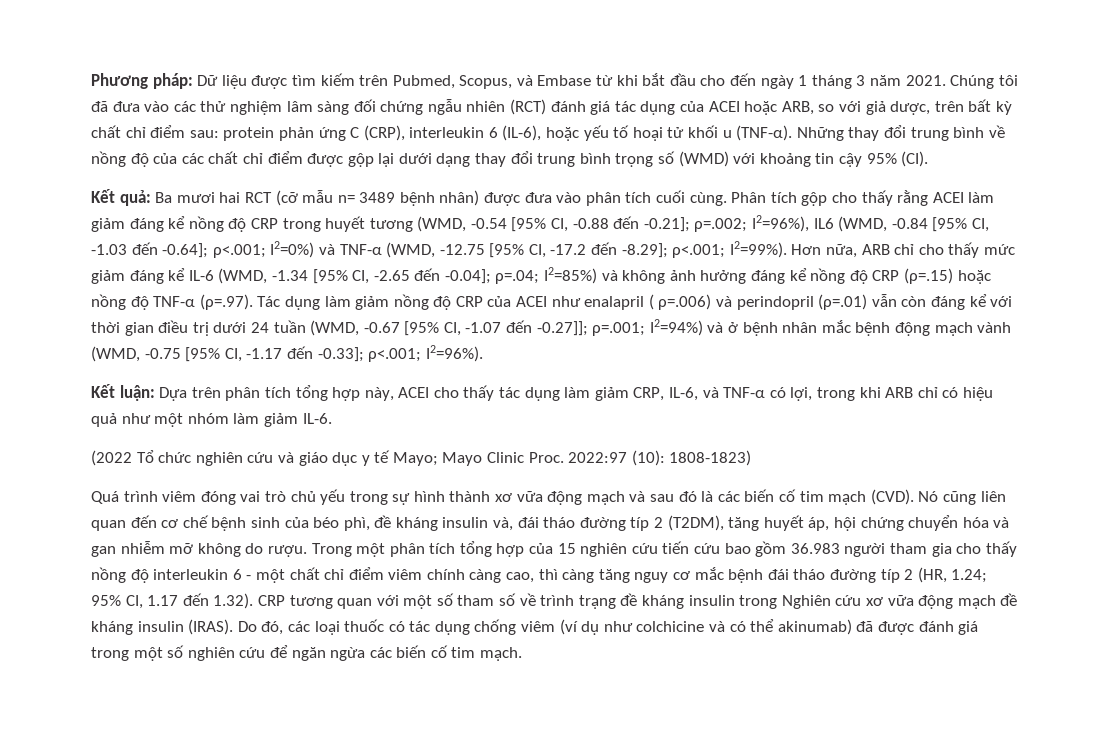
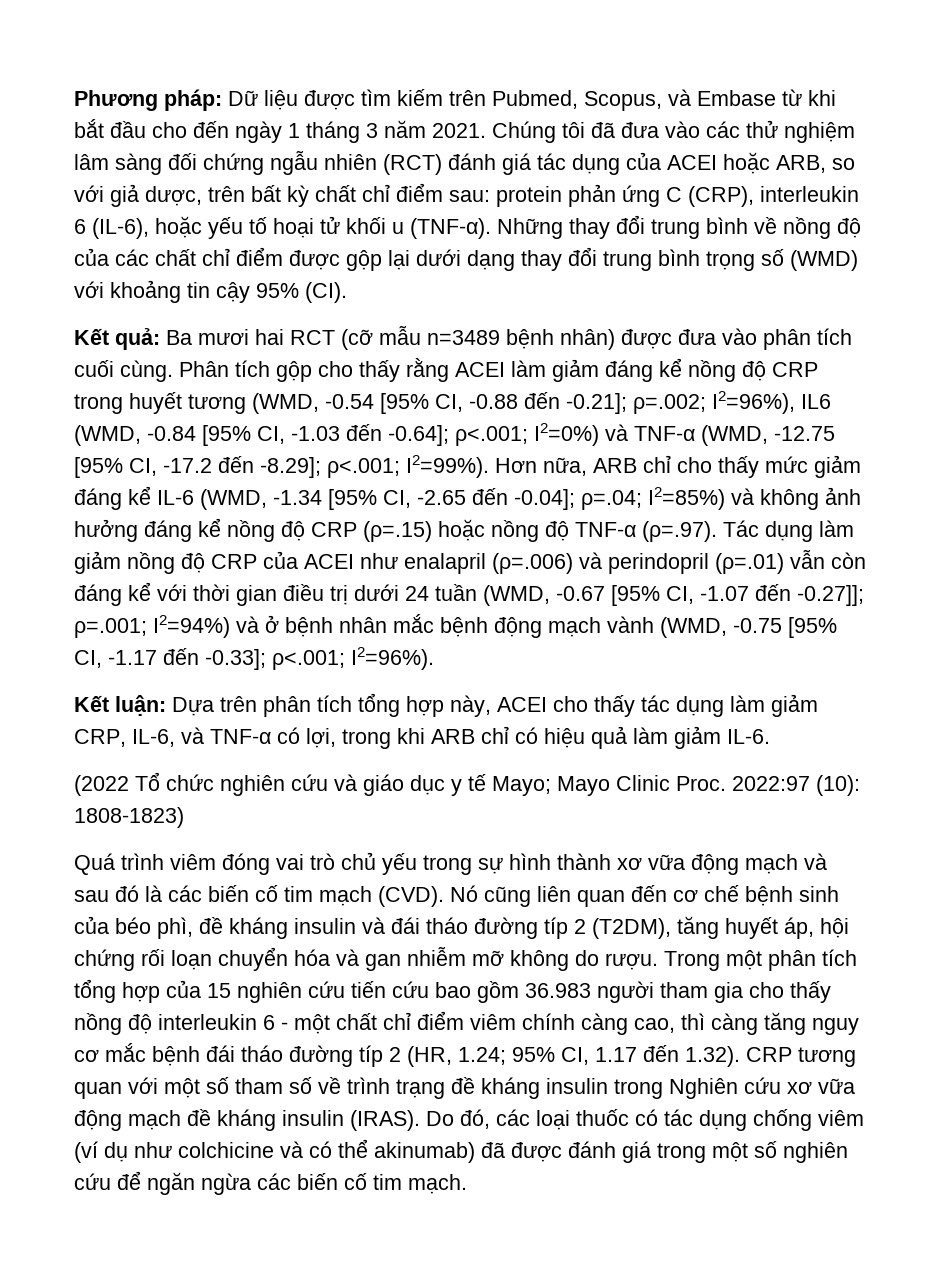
- Kết quả: Ba mươi hai RCT (cỡ mẫu n= 3489 bệnh nhân) được đưa vào phân tích cuối cùng.
+ Kết quả: Ba mươi hai RCT (cỡ mẫu n=3489 bệnh nhân) được đưa vào phân tích cuối cùng.
- I2=85%) và không ảnh hưởng đáng kể nồng độ CRP (ρ=.15) hoặc nồng độ TNF-α (ρ=.97). Tác dụng làm giảm nồng độ CRP của ACEI như enalapril ( ρ=.006) và perindopril (ρ=.01) vẫn còn đáng kể với thời gian điều trị dưới 24 tuần (WMD, -0.67 [95% CI, -1.07 đến -0.27]];
+ I2=85%) và không ảnh hưởng đáng kể nồng độ CRP (ρ=.15) hoặc nồng độ TNF-α (ρ=.97). Tác dụng làm giảm nồng độ CRP của ACEI như enalapril (ρ=.006) và perindopril (ρ=.01) vẫn còn đáng kể với thời gian điều trị dưới 24 tuần (WMD, -0.67 [95% CI, -1.07 đến -0.27]];
- Kết luận: Dựa trên phân tích tổng hợp này, ACEI cho thấy tác dụng làm giảm CRP, IL-6, và TNF-α có lợi, trong khi ARB chỉ có hiệu quả như một nhóm làm giảm IL-6.
+ Kết luận: Dựa trên phân tích tổng hợp này, ACEI cho thấy tác dụng làm giảm CRP, IL-6, và TNF-α có lợi, trong khi ARB chỉ có hiệu quả làm giảm IL-6.
- Nó cũng liên quan đến cơ chế bệnh sinh của béo phì, đề kháng insulin và, đái tháo đường típ 2 (T2DM), tăng huyết áp, hội chứng chuyển hóa và gan nhiễm mỡ không do rượu.
+ Nó cũng liên quan đến cơ chế bệnh sinh của béo phì, đề kháng insulin và đái tháo đường típ 2 (T2DM), tăng huyết áp, hội chứng rối loạn chuyển hóa và gan nhiễm mỡ không do rượu.

